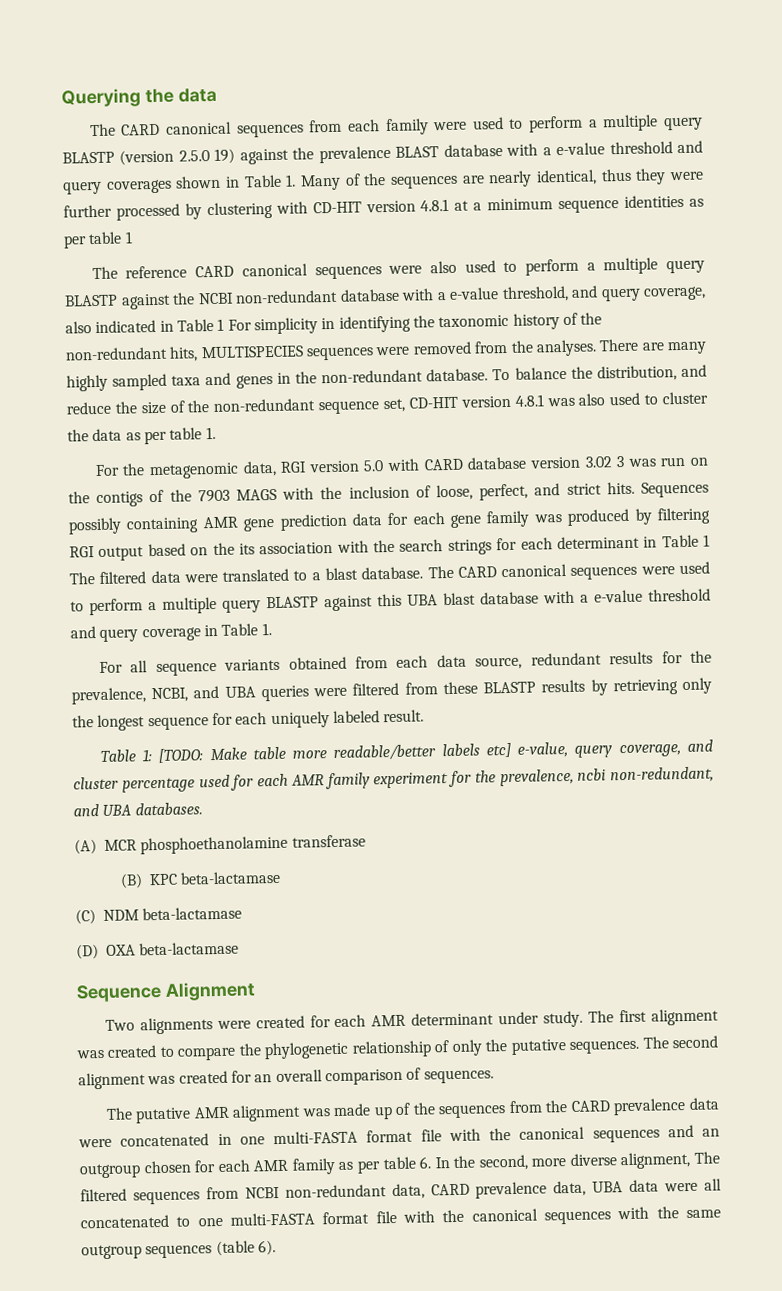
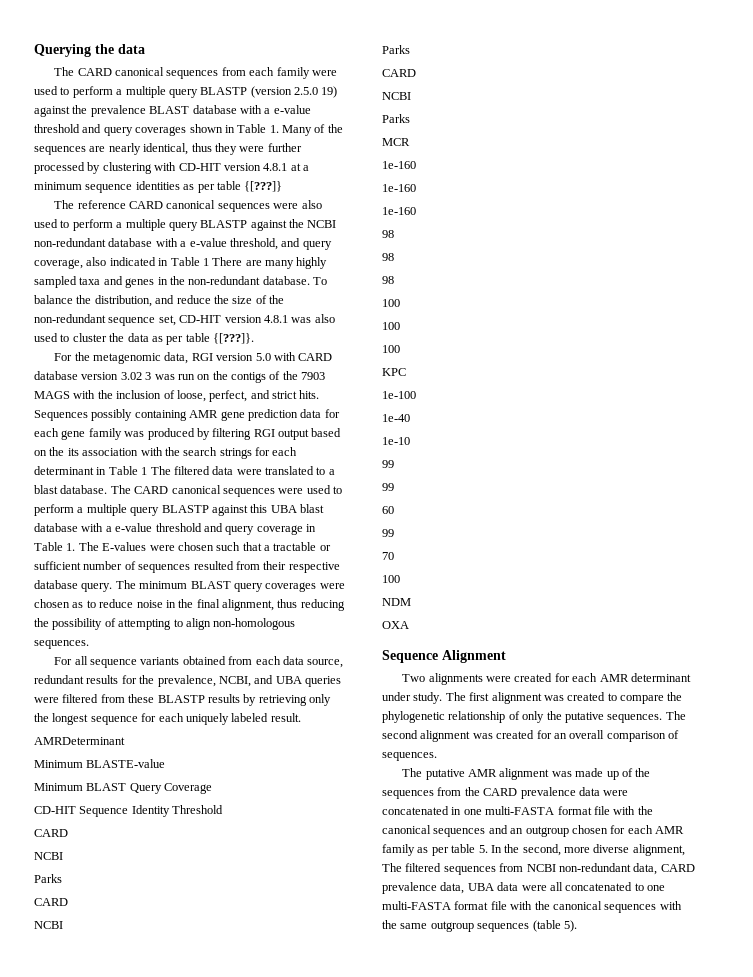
- The CARD canonical sequences from each family were used to perform a multiple query BLASTP (version 2.5.0 19) against the prevalence BLAST database with a e-value threshold and query coverages shown in Table 1. Many of the sequences are nearly identical, thus they were further processed by clustering with CD-HIT version 4.8.1 at a minimum sequence identities as per table 1
+ The CARD canonical sequences from each family were used to perform a multiple query BLASTP (version 2.5.0 19) against the prevalence BLAST database with a e-value threshold and query coverages shown in Table 1. Many of the sequences are nearly identical, thus they were further processed by clustering with CD-HIT version 4.8.1 at a minimum sequence identities as per table {[???]}
- The reference CARD canonical sequences were also used to perform a multiple query BLASTP against the NCBI non-redundant database with a e-value threshold, and query coverage, also indicated in Table 1 For simplicity in identifying the taxonomic history of the non-redundant hits, MULTISPECIES sequences were removed from the analyses. There are many highly sampled taxa and genes in the non-redundant database.
+ The reference CARD canonical sequences were also used to perform a multiple query BLASTP against the NCBI non-redundant database with a e-value threshold, and query coverage, also indicated in Table 1 There are many highly sampled taxa and genes in the non-redundant database.
- To balance the distribution, and reduce the size of the non-redundant sequence set, CD-HIT version 4.8.1 was also used to cluster the data as per table 1.
+ To balance the distribution, and reduce the size of the non-redundant sequence set, CD-HIT version 4.8.1 was also used to cluster the data as per table {[???]}.
- The CARD canonical sequences were used to perform a multiple query BLASTP against this UBA blast database with a e-value threshold and query coverage in Table 1.
+ The CARD canonical sequences were used to perform a multiple query BLASTP against this UBA blast database with a e-value threshold and query coverage in Table 1. The E-values were chosen such that a tractable or sufficient number of sequences resulted from their respective database query. The minimum BLAST query coverages were chosen as to reduce noise in the final alignment, thus reducing the possibility of attempting to align non-homologous sequences.
- Table 1: [TODO: Make table more readable/better labels etc] e-value, query coverage, and cluster percentage used for each AMR family experiment for the prevalence, ncbi non-redundant, and UBA databases.
- (A) MCR phosphoethanolamine transferase
- (B) KPC beta-lactamase
- (C) NDM beta-lactamase
- (D) OXA beta-lactamase
+ AMRDeterminant
+ Minimum BLASTE-value
+ Minimum BLAST Query Coverage
+ CD-HIT Sequence Identity Threshold
+ CARD
+ NCBI
+ Parks
+ CARD
+ NCBI
+ Parks
+ CARD
+ NCBI
+ Parks
+ MCR
+ 1e-160
+ 1e-160
+ 1e-160
+ 98
+ 98
+ 98
+ 100
+ 100
+ 100
+ KPC
+ 1e-100
+ 1e-40
+ 1e-10
+ 99
+ 99
+ 60
+ 99
+ 70
+ 100
+ NDM
+ OXA
- The putative AMR alignment was made up of the sequences from the CARD prevalence data were concatenated in one multi-FASTA format file with the canonical sequences and an outgroup chosen for each AMR family as per table 6. In the second, more diverse alignment, The filtered sequences from NCBI non-redundant data, CARD prevalence data, UBA data were all concatenated to one multi-FASTA format file with the canonical sequences with the same outgroup sequences (table 6).
+ The putative AMR alignment was made up of the sequences from the CARD prevalence data were concatenated in one multi-FASTA format file with the canonical sequences and an outgroup chosen for each AMR family as per table 5. In the second, more diverse alignment, The filtered sequences from NCBI non-redundant data, CARD prevalence data, UBA data were all concatenated to one multi-FASTA format file with the canonical sequences with the same outgroup sequences (table 5).

